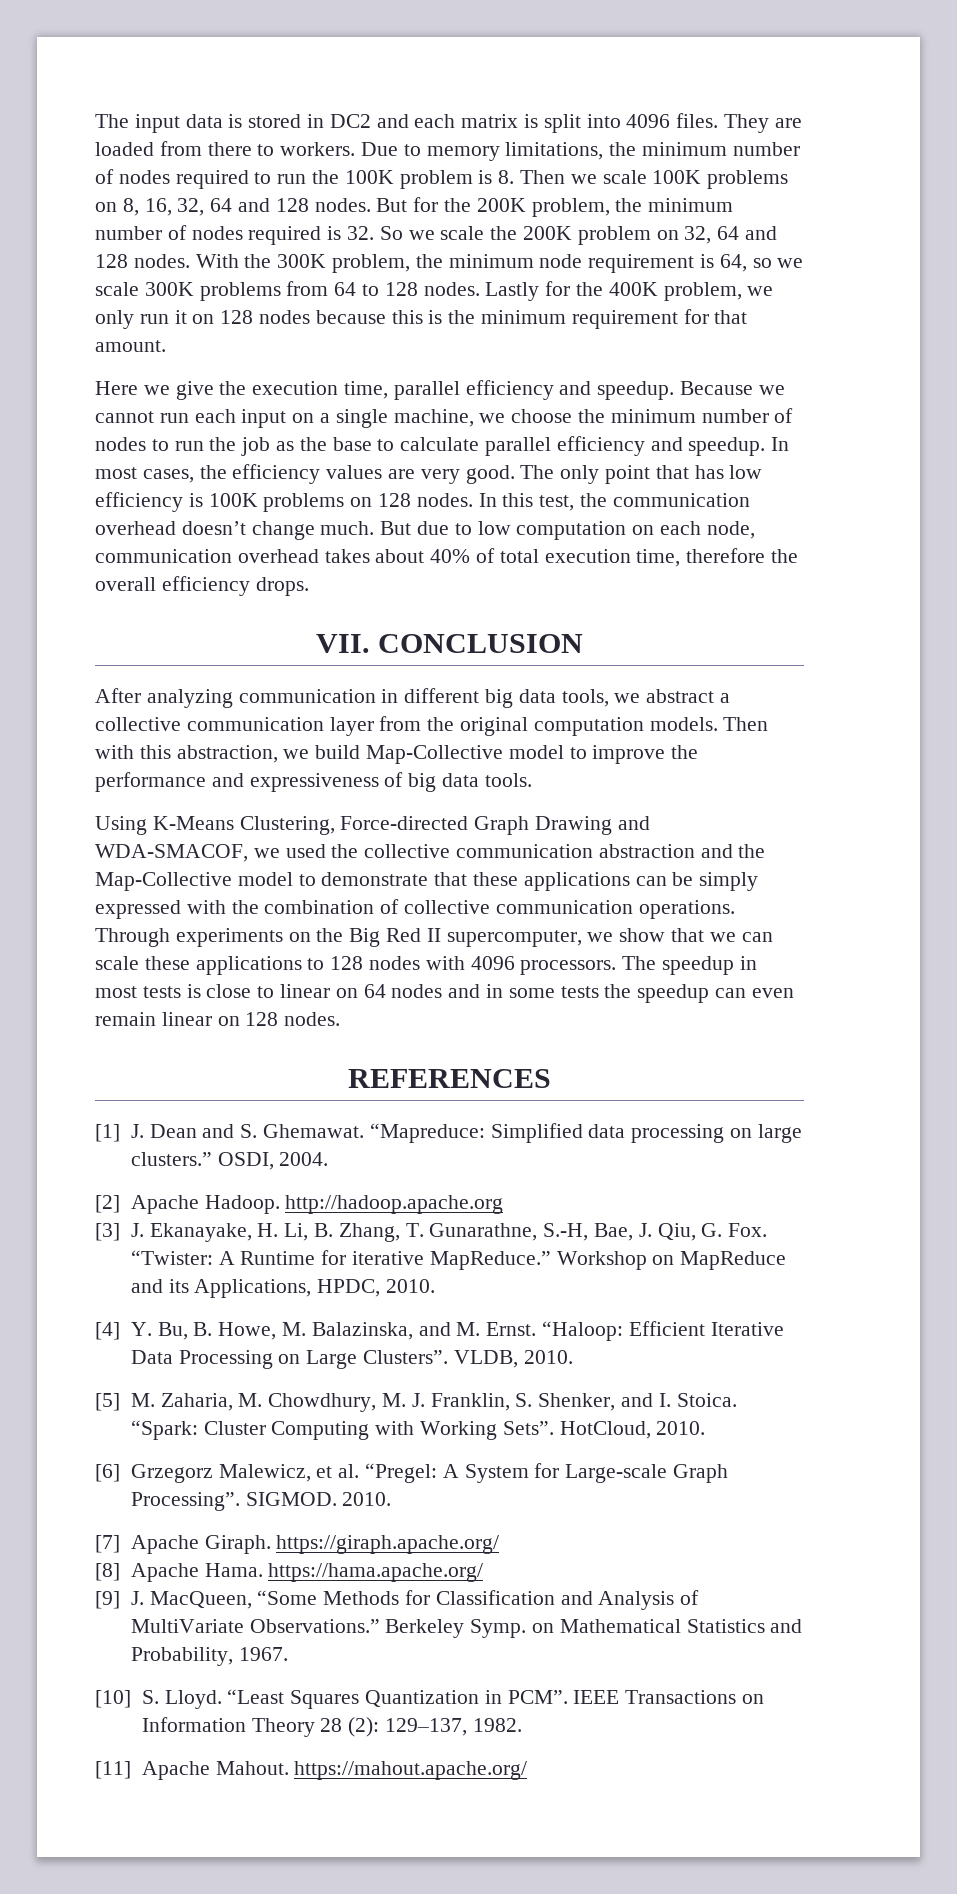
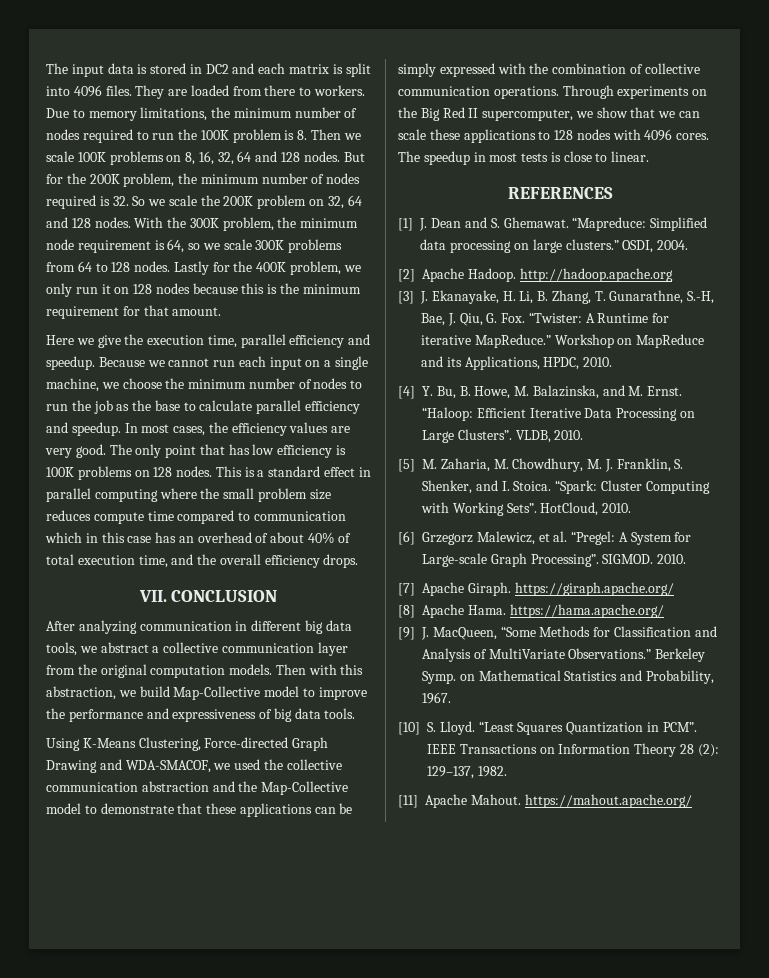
- In this test, the communication overhead doesn’t change much. But due to low computation on each node, communication overhead takes about 40% of total execution time, therefore the overall efficiency drops.
+ This is a standard effect in parallel computing where the small problem size reduces compute time compared to communication which in this case has an overhead of about 40% of total execution time, and the overall efficiency drops.
- Through experiments on the Big Red II supercomputer, we show that we can scale these applications to 128 nodes with 4096 processors.
+ Through experiments on the Big Red II supercomputer, we show that we can scale these applications to 128 nodes with 4096 cores.
- The speedup in most tests is close to linear on 64 nodes and in some tests the speedup can even remain linear on 128 nodes.
+ The speedup in most tests is close to linear.

